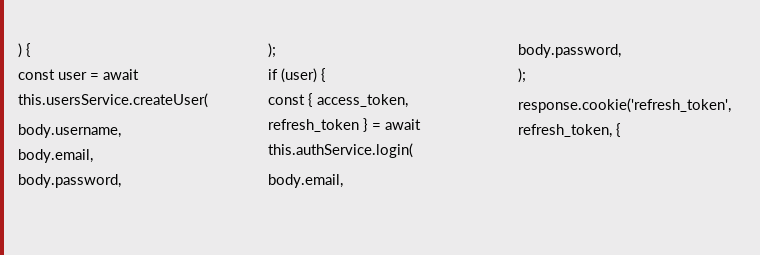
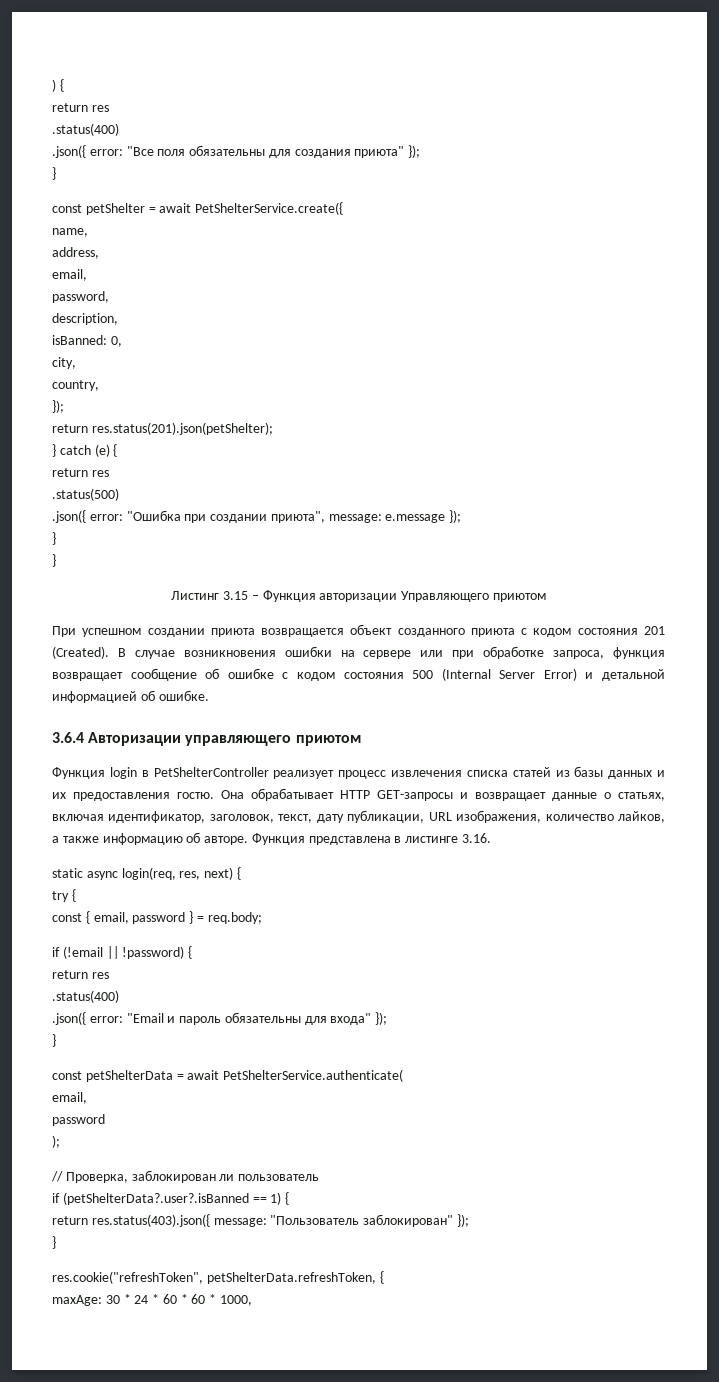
  ) {
- const user = await this.usersService.createUser(
- body.username,
- body.email,
- body.password,
+ return res
+ .status(400)
+ .json({ error: "Все поля обязательны для создания приюта" });
+ }
+ const petShelter = await PetShelterService.create({
+ name,
+ address,
+ email,
+ password,
+ description,
+ isBanned: 0,
+ city,
+ country,
+ });
+ return res.status(201).json(petShelter);
+ } catch (e) {
+ return res
+ .status(500)
+ .json({ error: "Ошибка при создании приюта", message: e.message });
+ }
+ }
+ Листинг 3.15 – Функция авторизации Управляющего приютом
+ При успешном создании приюта возвращается объект созданного приюта с кодом состояния 201 (Created). В случае возникновения ошибки на сервере или при обработке запроса, функция возвращает сообщение об ошибке с кодом состояния 500 (Internal Server Error) и детальной информацией об ошибке.
+ 3.6.4 Авторизации управляющего приютом
+ Функция login в PetShelterController реализует процесс извлечения списка статей из базы данных и их предоставления гостю. Она обрабатывает HTTP GET-запросы и возвращает данные о статьях, включая идентификатор, заголовок, текст, дату публикации, URL изображения, количество лайков, а также информацию об авторе. Функция представлена в листинге 3.16.
+ static async login(req, res, next) {
+ try {
+ const { email, password } = req.body;
+ if (!email || !password) {
+ return res
+ .status(400)
+ .json({ error: "Email и пароль обязательны для входа" });
+ }
+ const petShelterData = await PetShelterService.authenticate(
+ email,
+ password
  );
- if (user) {
- const { access_token, refresh_token } = await this.authService.login(
- body.email,
- body.password,
- );
- response.cookie('refresh_token', refresh_token, {
+ // Проверка, заблокирован ли пользователь
+ if (petShelterData?.user?.isBanned == 1) {
+ return res.status(403).json({ message: "Пользователь заблокирован" });
+ }
+ res.cookie("refreshToken", petShelterData.refreshToken, {
+ maxAge: 30 * 24 * 60 * 60 * 1000,

